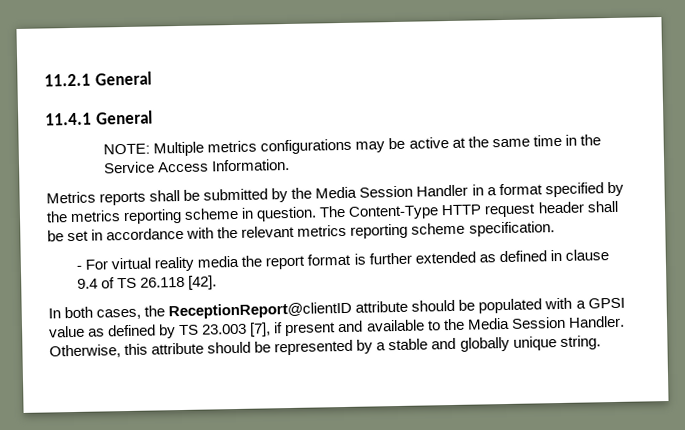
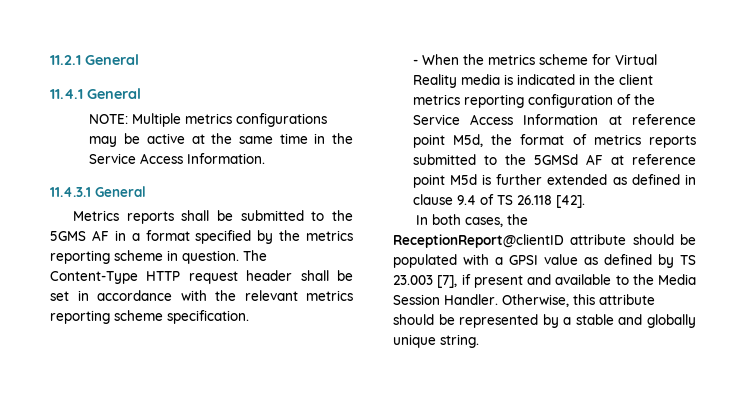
+ 11.4.3.1 General
- Metrics reports shall be submitted by the Media Session Handler in a format specified by the metrics reporting scheme in question.
+ Metrics reports shall be submitted to the 5GMS AF in a format specified by the metrics reporting scheme in question.
- - For virtual reality media the report format is further extended as defined in clause 9.4 of TS 26.118 [42].
+ - When the metrics scheme for Virtual Reality media is indicated in the client metrics reporting configuration of the Service Access Information at reference point M5d, the format of metrics reports submitted to the 5GMSd AF at reference point M5d is further extended as defined in clause 9.4 of TS 26.118 [42].

